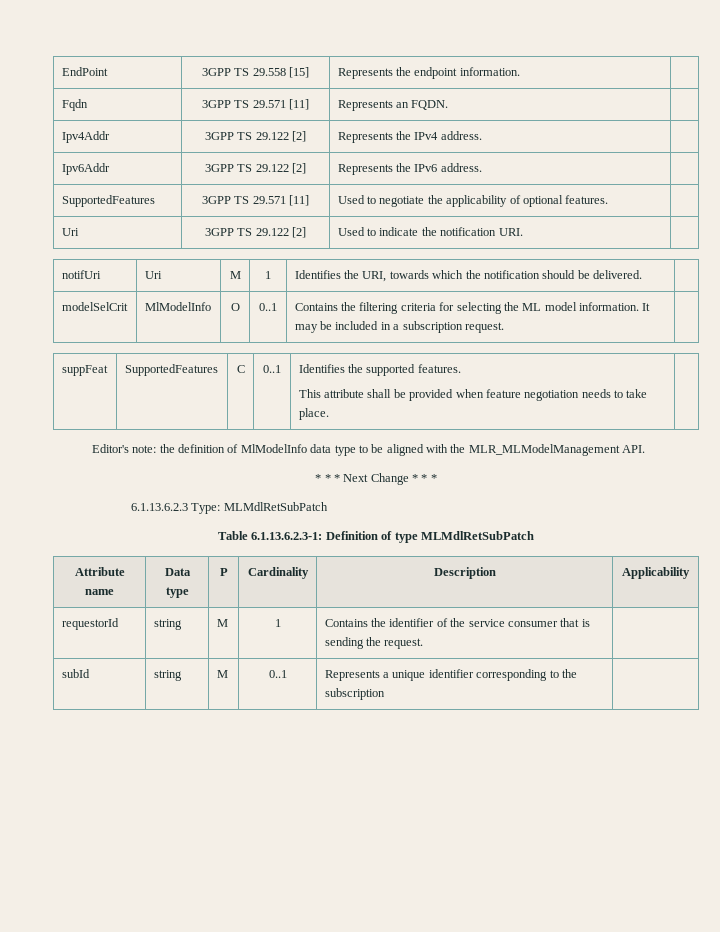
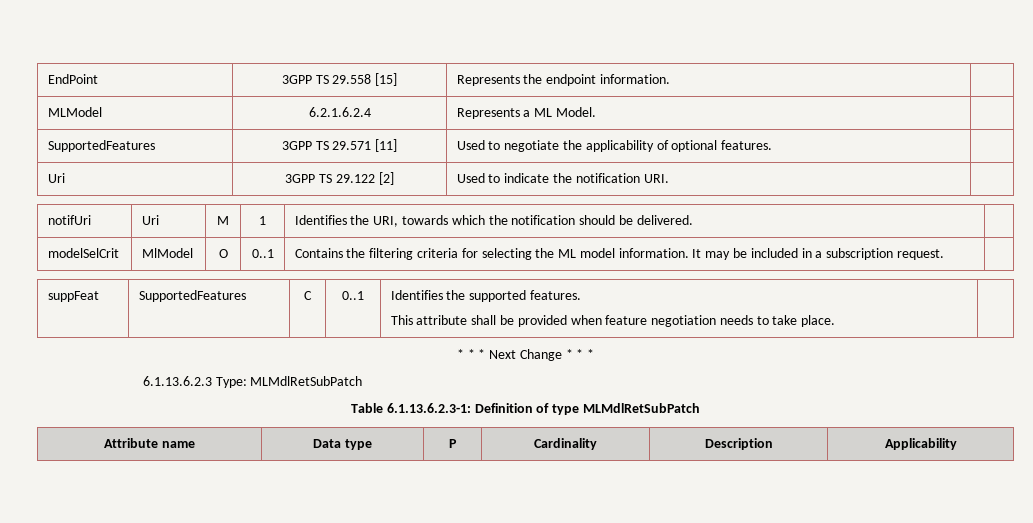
- Fqdn | 3GPP TS 29.571 [11] | Represents an FQDN. |
- Ipv4Addr | 3GPP TS 29.122 [2] | Represents the IPv4 address. |
- Ipv6Addr | 3GPP TS 29.122 [2] | Represents the IPv6 address. |
+ MLModel | 6.2.1.6.2.4 | Represents a ML Model. |
- modelSelCrit | MlModelInfo | O | 0..1 | Contains the filtering criteria for selecting the ML model information. It may be included in a subscription request. |
+ modelSelCrit | MlModel | O | 0..1 | Contains the filtering criteria for selecting the ML model information. It may be included in a subscription request. |
- Editor's note: the definition of MlModelInfo data type to be aligned with the MLR_MLModelManagement API.
- requestorId | string | M | 1 | Contains the identifier of the service consumer that is sending the request. |
- subId | string | M | 0..1 | Represents a unique identifier corresponding to the subscription |

